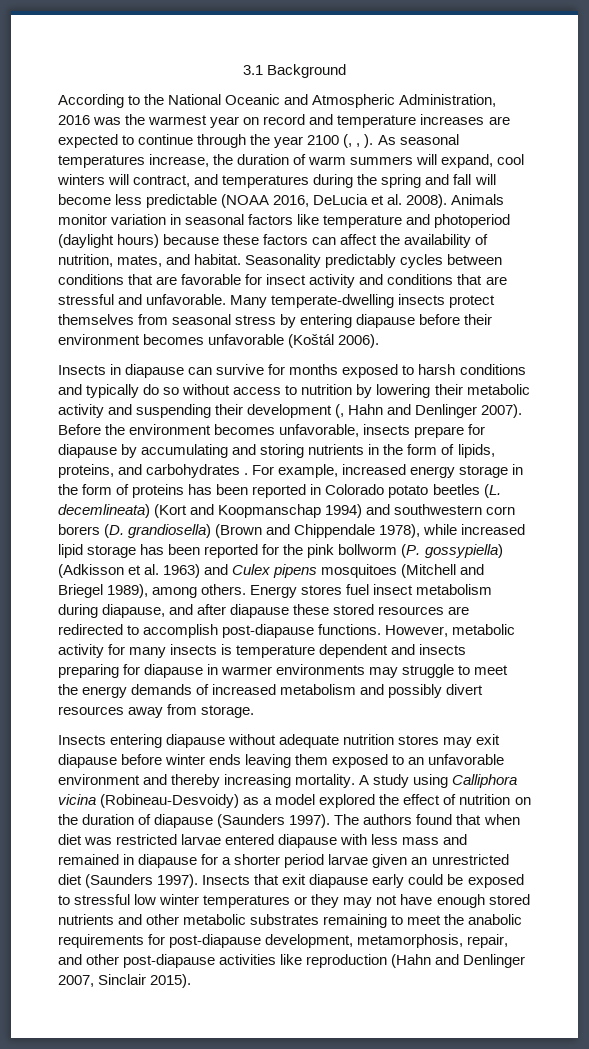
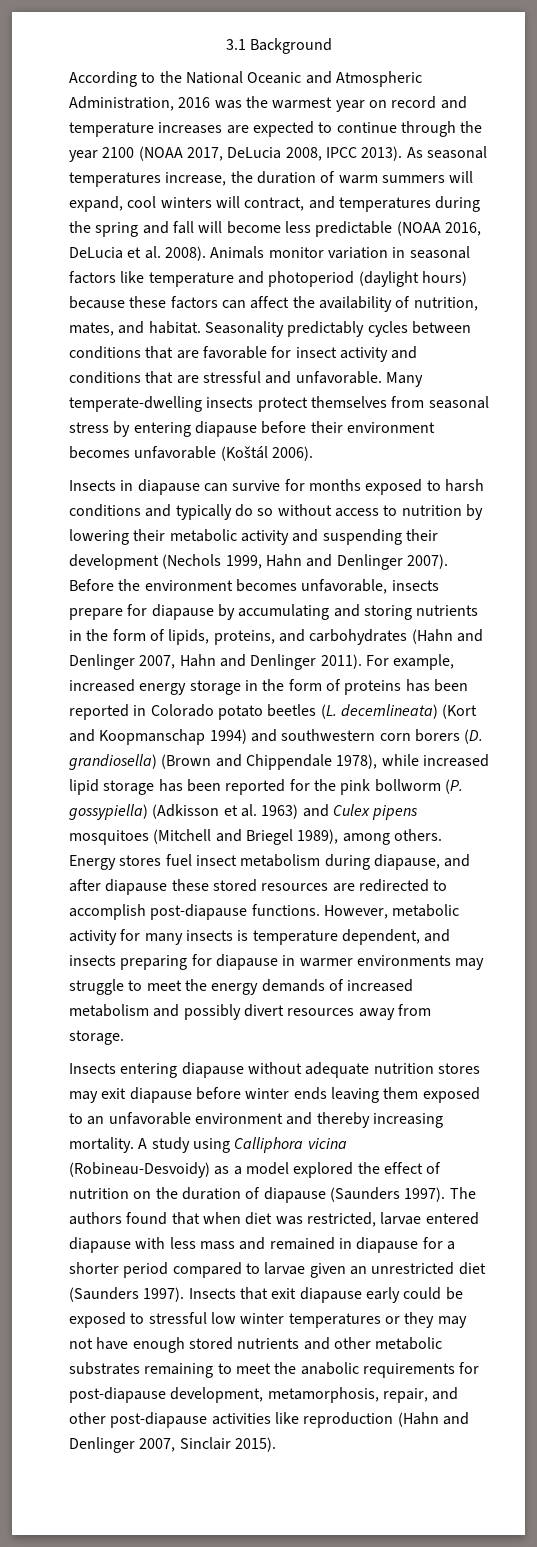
- According to the National Oceanic and Atmospheric Administration, 2016 was the warmest year on record and temperature increases are expected to continue through the year 2100 (, , ).
+ According to the National Oceanic and Atmospheric Administration, 2016 was the warmest year on record and temperature increases are expected to continue through the year 2100 (NOAA 2017, DeLucia 2008, IPCC 2013).
- Insects in diapause can survive for months exposed to harsh conditions and typically do so without access to nutrition by lowering their metabolic activity and suspending their development (, Hahn and Denlinger 2007).
+ Insects in diapause can survive for months exposed to harsh conditions and typically do so without access to nutrition by lowering their metabolic activity and suspending their development (Nechols 1999, Hahn and Denlinger 2007).
- Before the environment becomes unfavorable, insects prepare for diapause by accumulating and storing nutrients in the form of lipids, proteins, and carbohydrates .
+ Before the environment becomes unfavorable, insects prepare for diapause by accumulating and storing nutrients in the form of lipids, proteins, and carbohydrates (Hahn and Denlinger 2007, Hahn and Denlinger 2011).
- However, metabolic activity for many insects is temperature dependent and insects preparing for diapause in warmer environments may struggle to meet the energy demands of increased metabolism and possibly divert resources away from storage.
+ However, metabolic activity for many insects is temperature dependent, and insects preparing for diapause in warmer environments may struggle to meet the energy demands of increased metabolism and possibly divert resources away from storage.
- The authors found that when diet was restricted larvae entered diapause with less mass and remained in diapause for a shorter period larvae given an unrestricted diet (Saunders 1997).
+ The authors found that when diet was restricted, larvae entered diapause with less mass and remained in diapause for a shorter period compared to larvae given an unrestricted diet (Saunders 1997).

